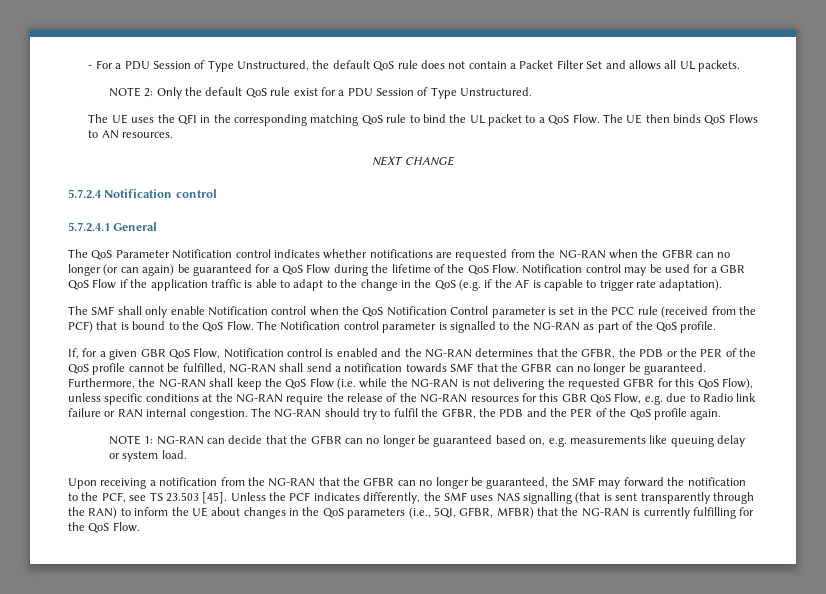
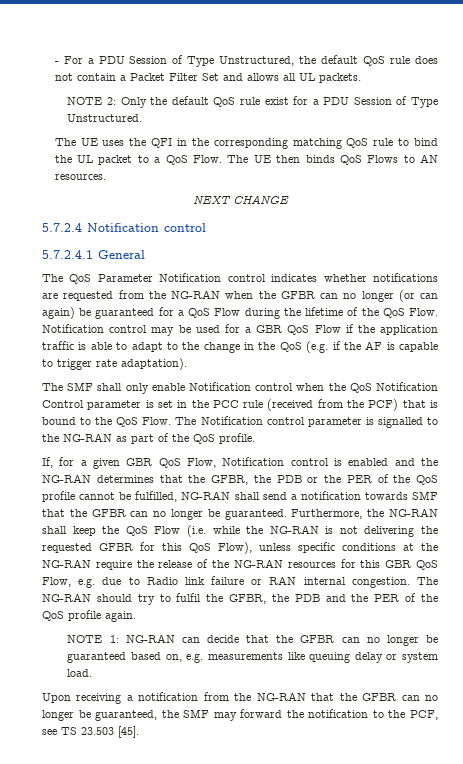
- Unless the PCF indicates differently, the SMF uses NAS signalling (that is sent transparently through the RAN) to inform the UE about changes in the QoS parameters (i.e., 5QI, GFBR, MFBR) that the NG-RAN is currently fulfilling for the QoS Flow.

